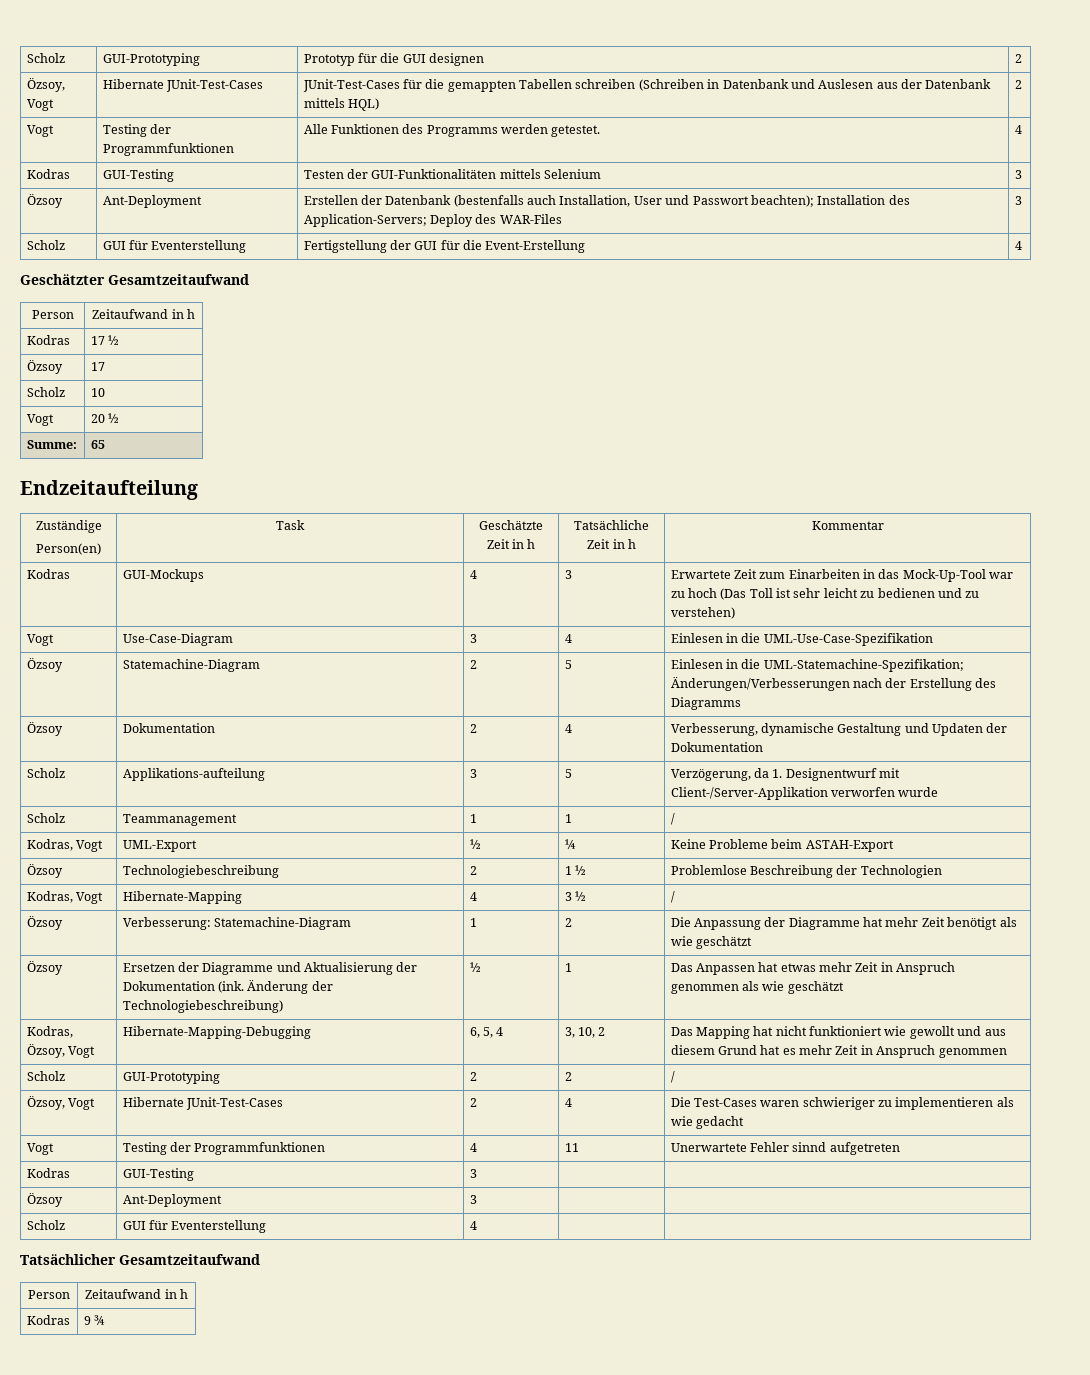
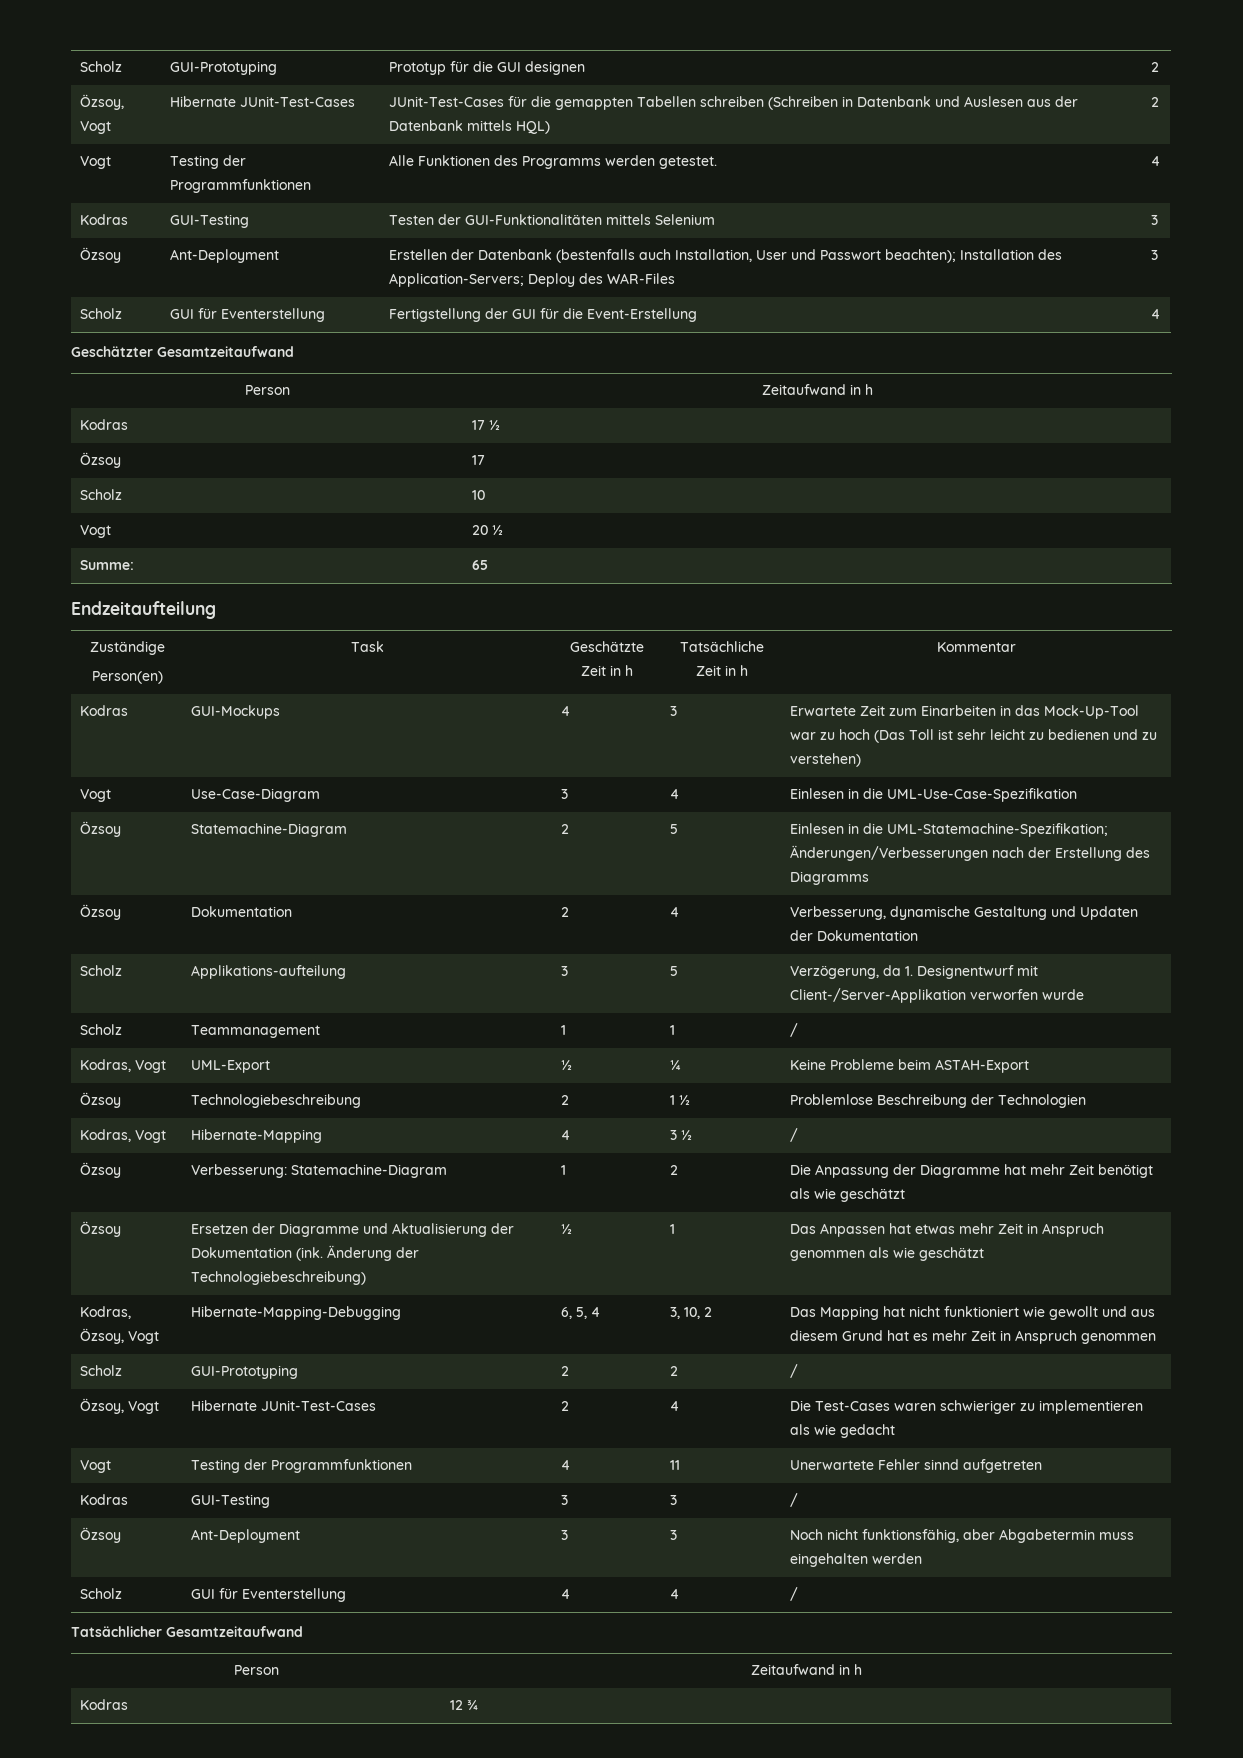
- Kodras | GUI-Testing | 3 | |
+ Kodras | GUI-Testing | 3 | 3 | /
- Özsoy | Ant-Deployment | 3 | |
+ Özsoy | Ant-Deployment | 3 | 3 | Noch nicht funktionsfähig, aber Abgabetermin muss eingehalten werden
- Scholz | GUI für Eventerstellung | 4 | |
+ Scholz | GUI für Eventerstellung | 4 | 4 | /
- Kodras | 9 ¾
+ Kodras | 12 ¾

